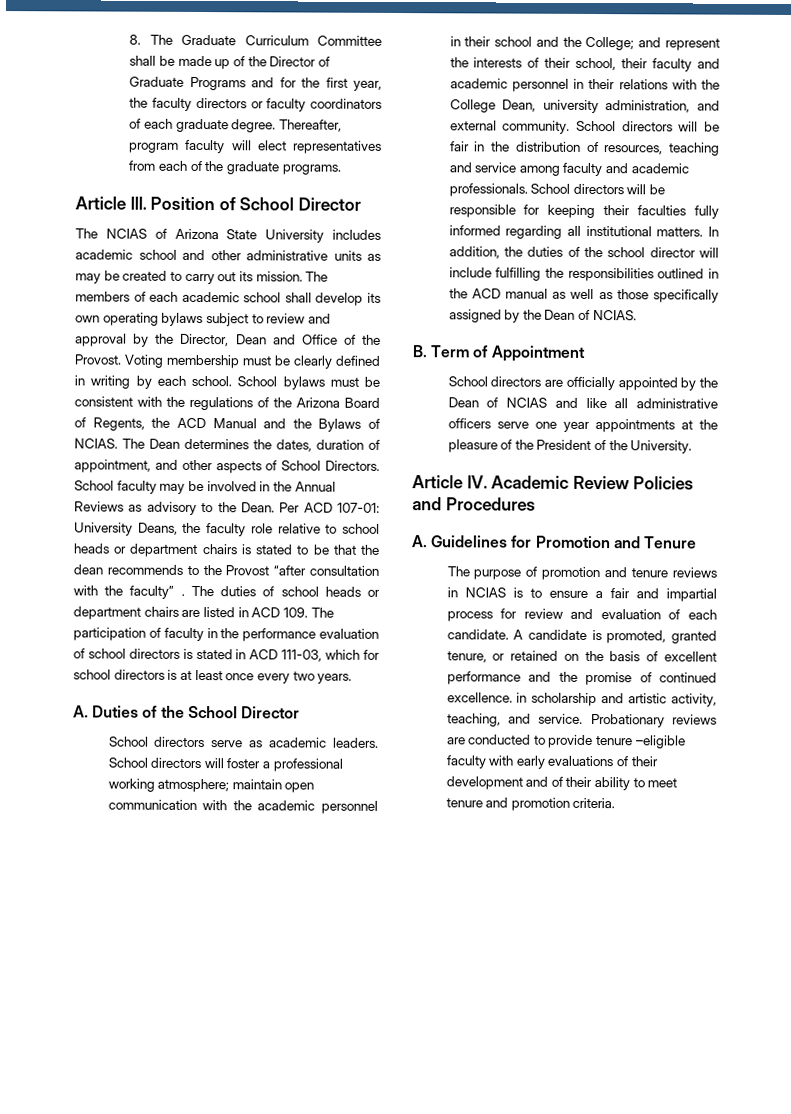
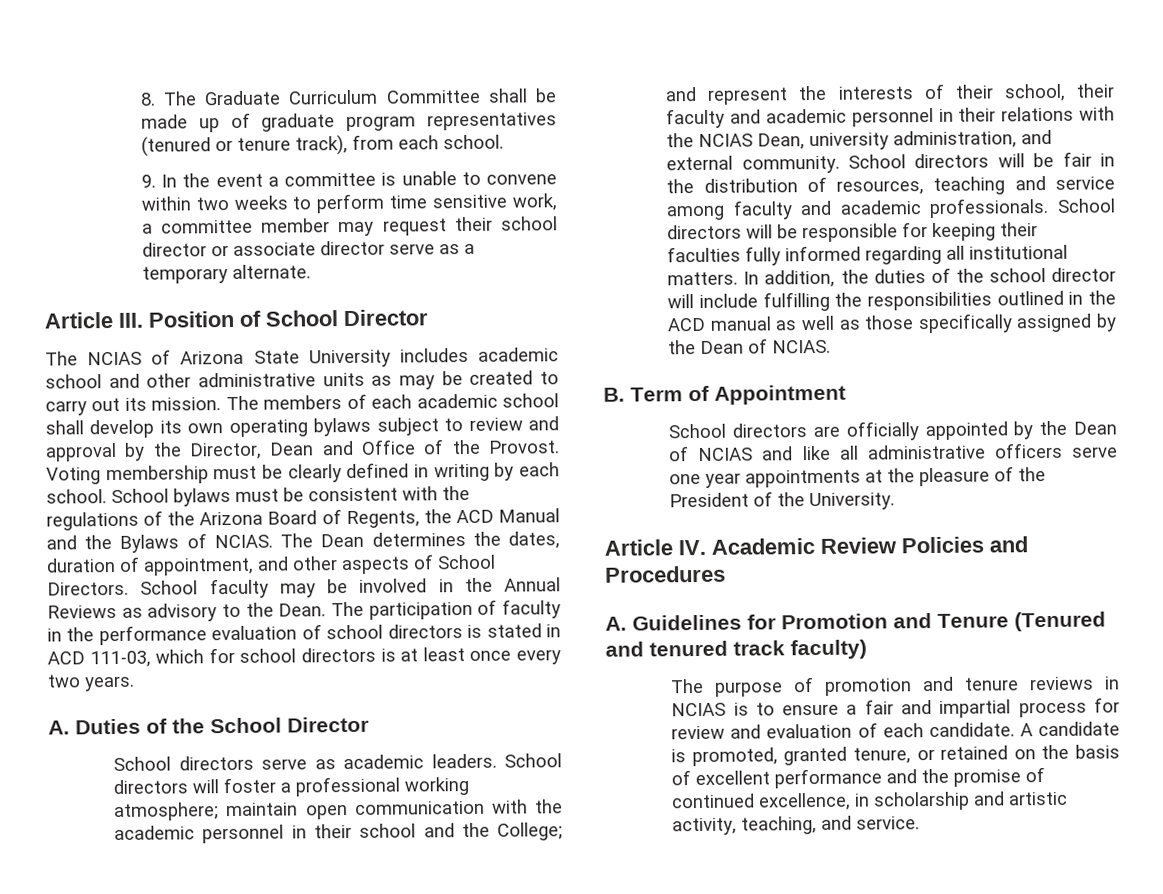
- 8. The Graduate Curriculum Committee shall be made up of the Director of Graduate Programs and for the first year, the faculty directors or faculty coordinators of each graduate degree. Thereafter, program faculty will elect representatives from each of the graduate programs.
+ 8. The Graduate Curriculum Committee shall be made up of graduate program representatives (tenured or tenure track), from each school.
+ 9. In the event a committee is unable to convene within two weeks to perform time sensitive work, a committee member may request their school director or associate director serve as a temporary alternate.
- Per ACD 107-01: University Deans, the faculty role relative to school heads or department chairs is stated to be that the dean recommends to the Provost “after consultation with the faculty” . The duties of school heads or department chairs are listed in ACD 109. The participation of faculty in the performance evaluation of school directors is stated in ACD 111-03, which for school directors is at least once every two years.
+ The participation of faculty in the performance evaluation of school directors is stated in ACD 111-03, which for school directors is at least once every two years.
- School directors will foster a professional working atmosphere; maintain open communication with the academic personnel in their school and the College; and represent the interests of their school, their faculty and academic personnel in their relations with the College Dean, university administration, and external community.
+ School directors will foster a professional working atmosphere; maintain open communication with the academic personnel in their school and the College; and represent the interests of their school, their faculty and academic personnel in their relations with the NCIAS Dean, university administration, and external community.
- A. Guidelines for Promotion and Tenure
+ A. Guidelines for Promotion and Tenure (Tenured and tenured track faculty)
- A candidate is promoted, granted tenure, or retained on the basis of excellent performance and the promise of continued excellence. in scholarship and artistic activity, teaching, and service. Probationary reviews are conducted to provide tenure –eligible faculty with early evaluations of their development and of their ability to meet tenure and promotion criteria.
+ A candidate is promoted, granted tenure, or retained on the basis of excellent performance and the promise of continued excellence, in scholarship and artistic activity, teaching, and service.

